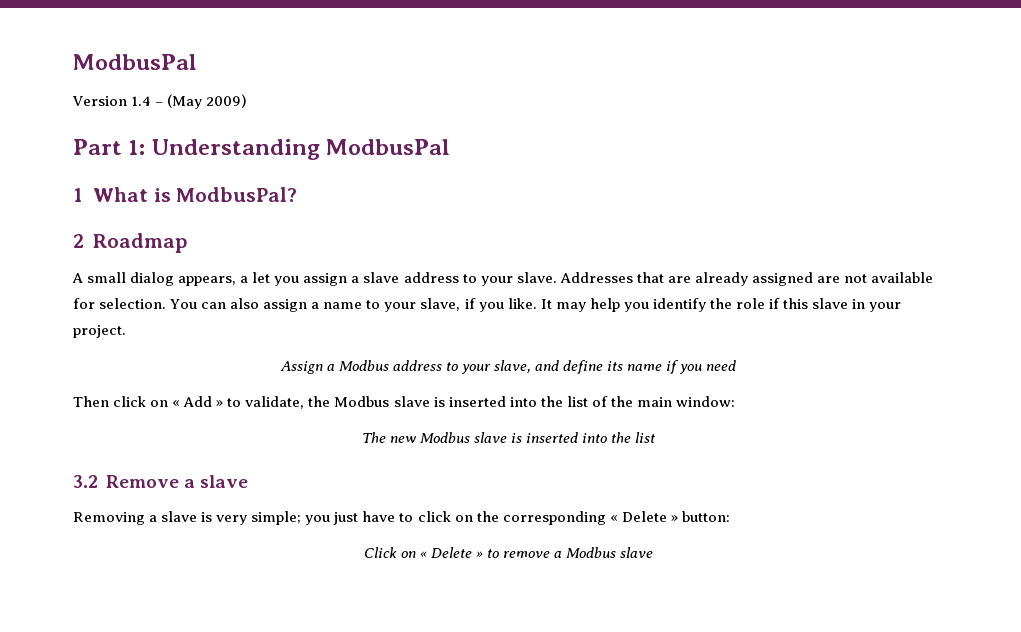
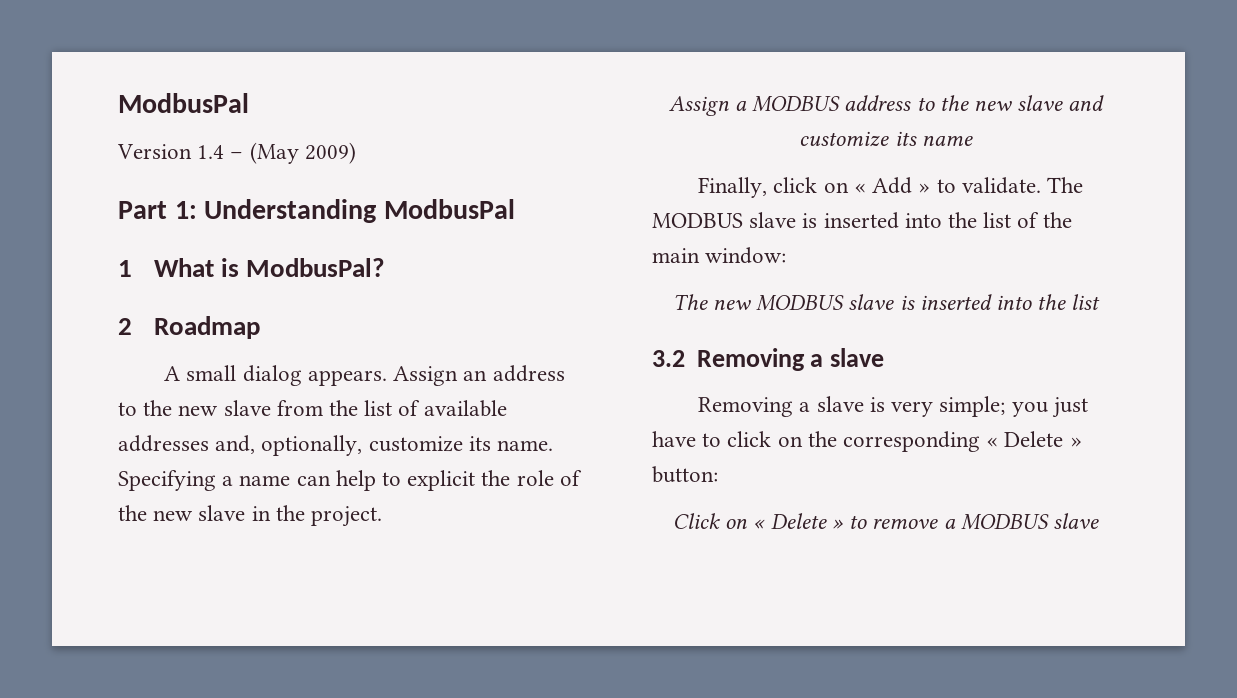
- A small dialog appears, a let you assign a slave address to your slave. Addresses that are already assigned are not available for selection. You can also assign a name to your slave, if you like. It may help you identify the role if this slave in your project.
+ A small dialog appears. Assign an address to the new slave from the list of available addresses and, optionally, customize its name. Specifying a name can help to explicit the role of the new slave in the project.
- Assign a Modbus address to your slave, and define its name if you need
- Then click on « Add » to validate, the Modbus slave is inserted into the list of the main window:
+ Assign a MODBUS address to the new slave and customize its name
+ Finally, click on « Add » to validate. The MODBUS slave is inserted into the list of the main window:
- The new Modbus slave is inserted into the list
+ The new MODBUS slave is inserted into the list
- 3.2 Remove a slave
+ 3.2 Removing a slave
- Click on « Delete » to remove a Modbus slave
+ Click on « Delete » to remove a MODBUS slave

